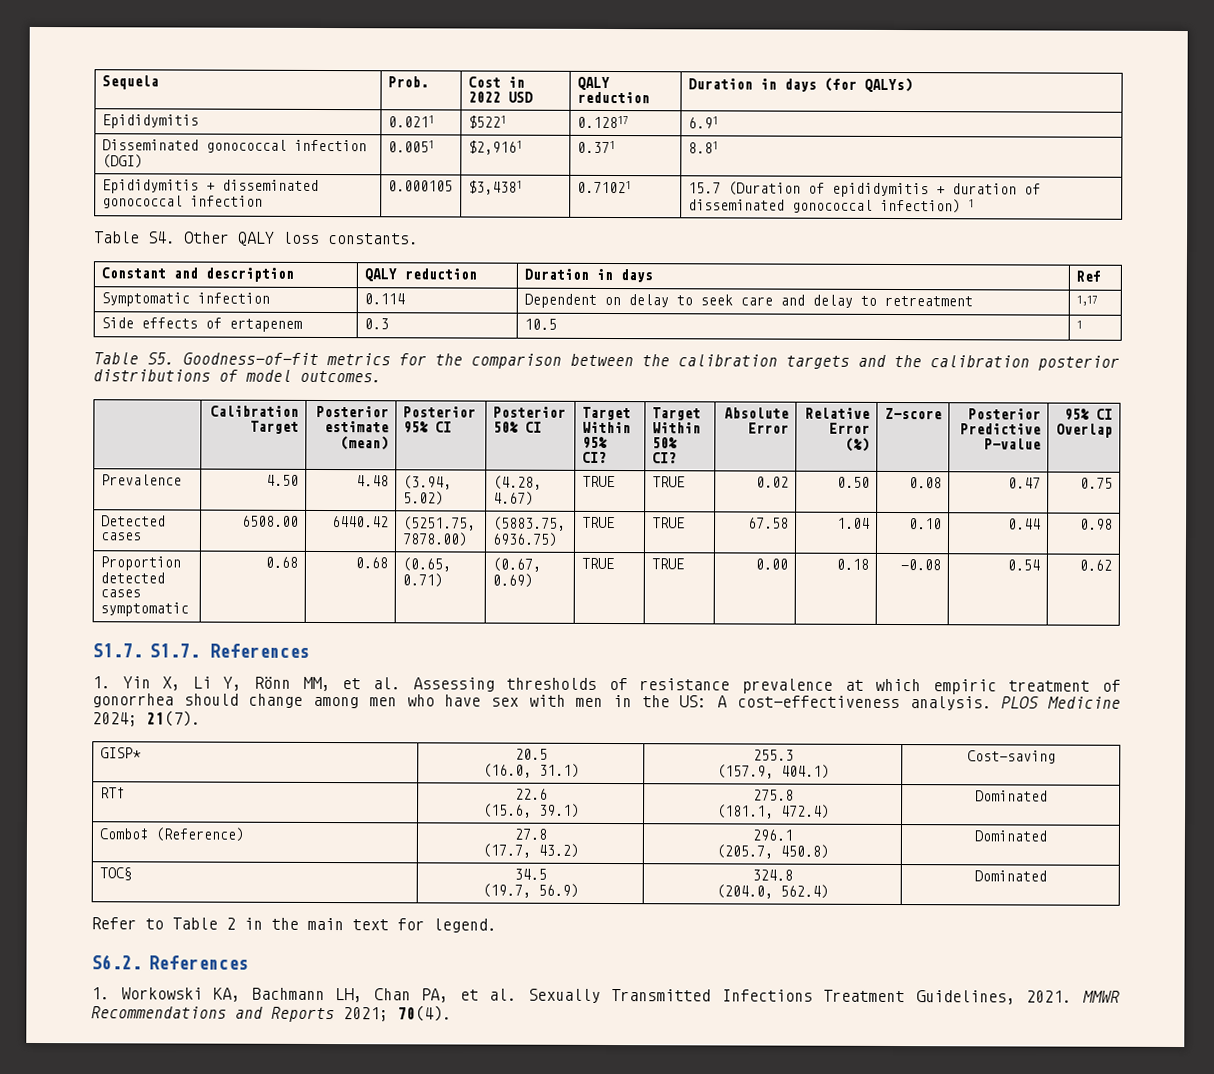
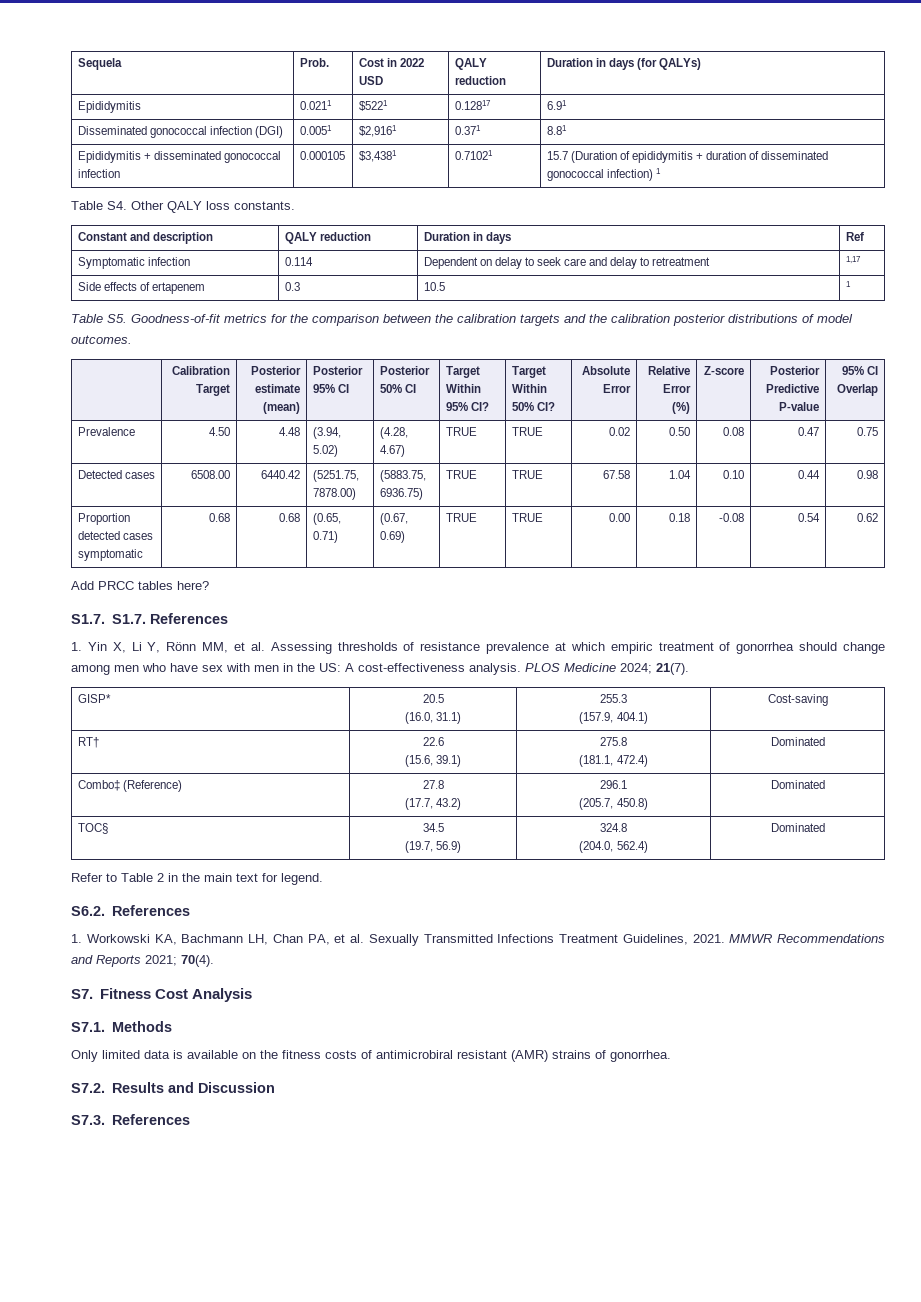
+ Add PRCC tables here?
+ S7. Fitness Cost Analysis
+ S7.1. Methods
+ Only limited data is available on the fitness costs of antimicrobiral resistant (AMR) strains of gonorrhea.
+ S7.2. Results and Discussion
+ S7.3. References

